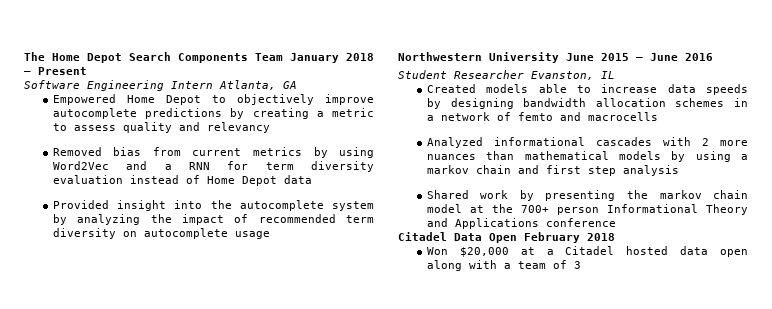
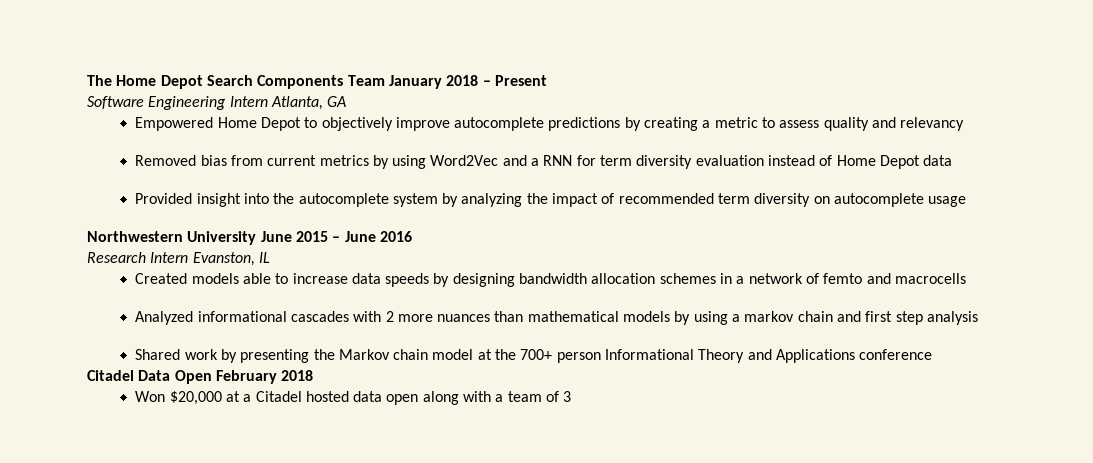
- Student Researcher Evanston, IL
+ Research Intern Evanston, IL
- Shared work by presenting the markov chain model at the 700+ person Informational Theory and Applications conference
+ Shared work by presenting the Markov chain model at the 700+ person Informational Theory and Applications conference

